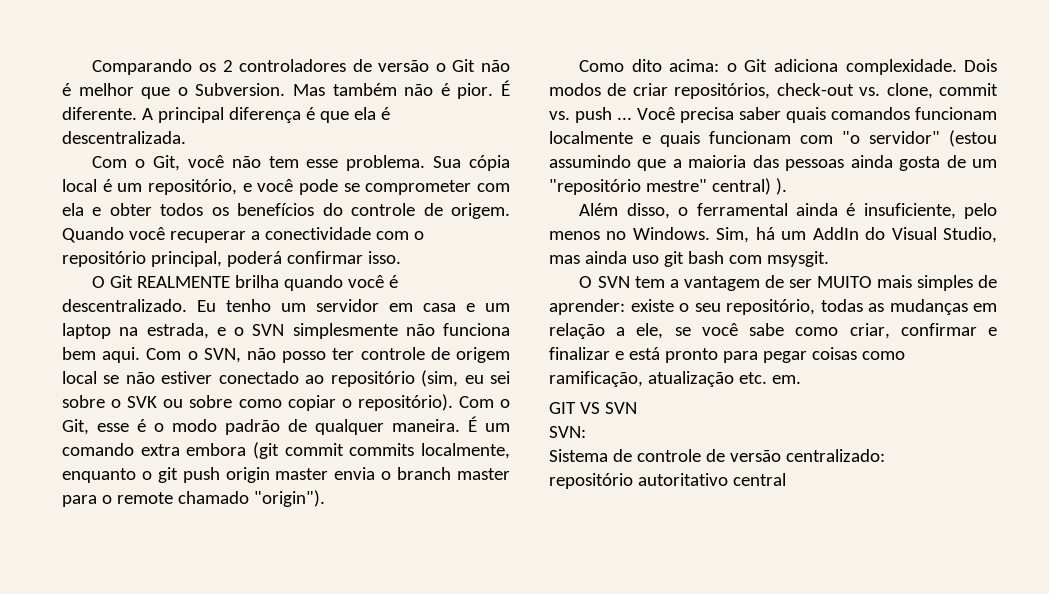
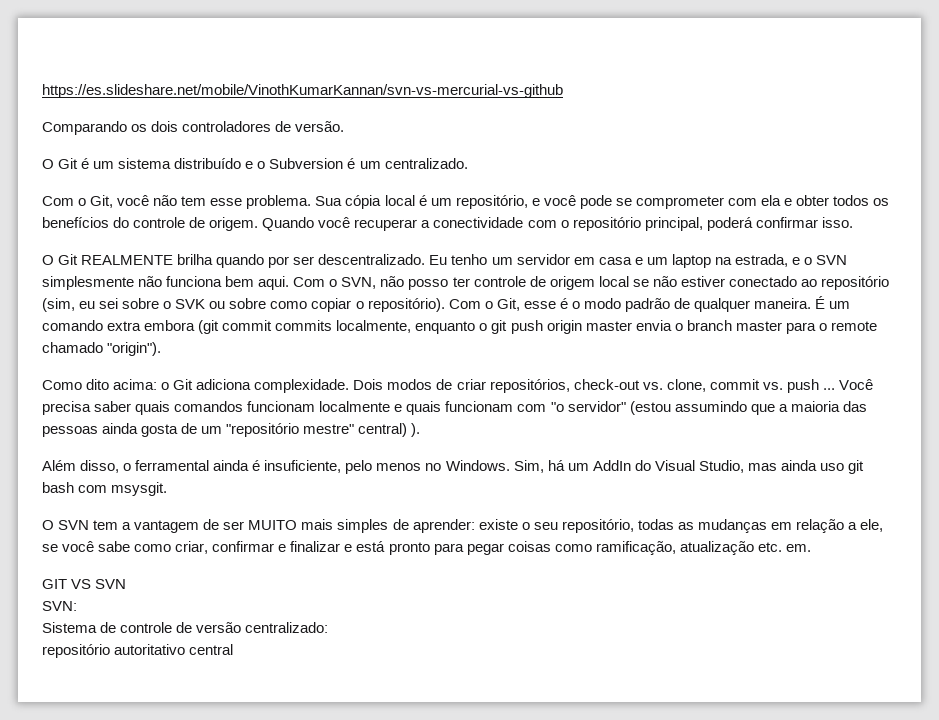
+ https://es.slideshare.net/mobile/VinothKumarKannan/svn-vs-mercurial-vs-github
- Comparando os 2 controladores de versão o Git não é melhor que o Subversion. Mas também não é pior. É diferente. A principal diferença é que ela é descentralizada.
+ Comparando os dois controladores de versão.
+ O Git é um sistema distribuído e o Subversion é um centralizado.
- O Git REALMENTE brilha quando você é descentralizado.
+ O Git REALMENTE brilha quando por ser descentralizado.

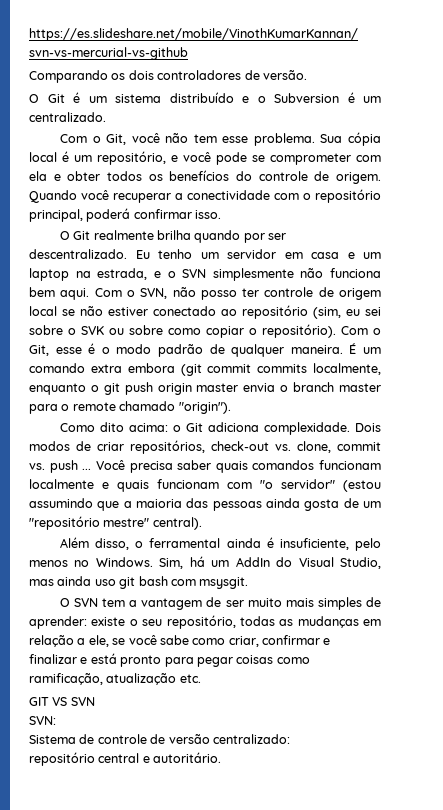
- O Git REALMENTE brilha quando por ser descentralizado.
+ O Git realmente brilha quando por ser descentralizado.
- Você precisa saber quais comandos funcionam localmente e quais funcionam com "o servidor" (estou assumindo que a maioria das pessoas ainda gosta de um "repositório mestre" central) ).
+ Você precisa saber quais comandos funcionam localmente e quais funcionam com "o servidor" (estou assumindo que a maioria das pessoas ainda gosta de um "repositório mestre" central).
- O SVN tem a vantagem de ser MUITO mais simples de aprender: existe o seu repositório, todas as mudanças em relação a ele, se você sabe como criar, confirmar e finalizar e está pronto para pegar coisas como ramificação, atualização etc. em.
+ O SVN tem a vantagem de ser muito mais simples de aprender: existe o seu repositório, todas as mudanças em relação a ele, se você sabe como criar, confirmar e finalizar e está pronto para pegar coisas como ramificação, atualização etc.
- repositório autoritativo central
+ repositório central e autoritário.

